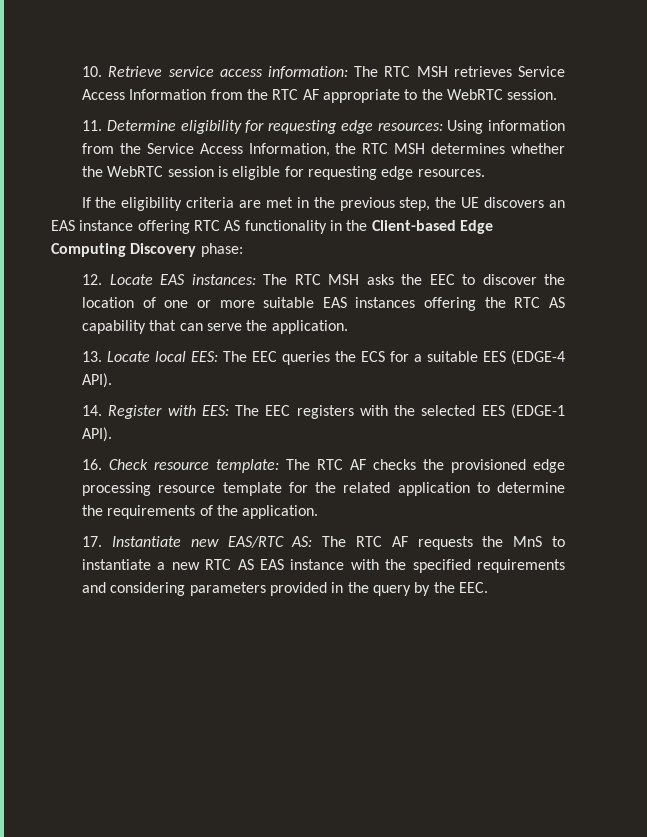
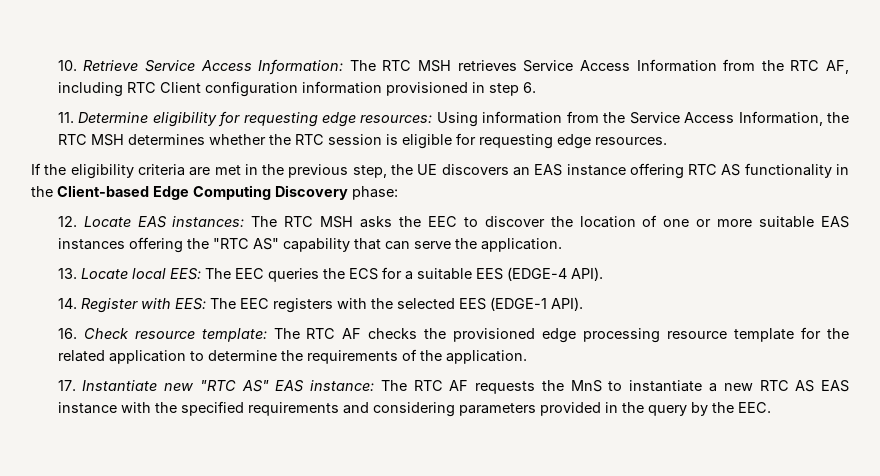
- 10. Retrieve service access information: The RTC MSH retrieves Service Access Information from the RTC AF appropriate to the WebRTC session.
+ 10. Retrieve Service Access Information: The RTC MSH retrieves Service Access Information from the RTC AF, including RTC Client configuration information provisioned in step 6.
- 11. Determine eligibility for requesting edge resources: Using information from the Service Access Information, the RTC MSH determines whether the WebRTC session is eligible for requesting edge resources.
+ 11. Determine eligibility for requesting edge resources: Using information from the Service Access Information, the RTC MSH determines whether the RTC session is eligible for requesting edge resources.
- 12. Locate EAS instances: The RTC MSH asks the EEC to discover the location of one or more suitable EAS instances offering the RTC AS capability that can serve the application.
+ 12. Locate EAS instances: The RTC MSH asks the EEC to discover the location of one or more suitable EAS instances offering the "RTC AS" capability that can serve the application.
- 17. Instantiate new EAS/RTC AS: The RTC AF requests the MnS to instantiate a new RTC AS EAS instance with the specified requirements and considering parameters provided in the query by the EEC.
+ 17. Instantiate new "RTC AS" EAS instance: The RTC AF requests the MnS to instantiate a new RTC AS EAS instance with the specified requirements and considering parameters provided in the query by the EEC.

